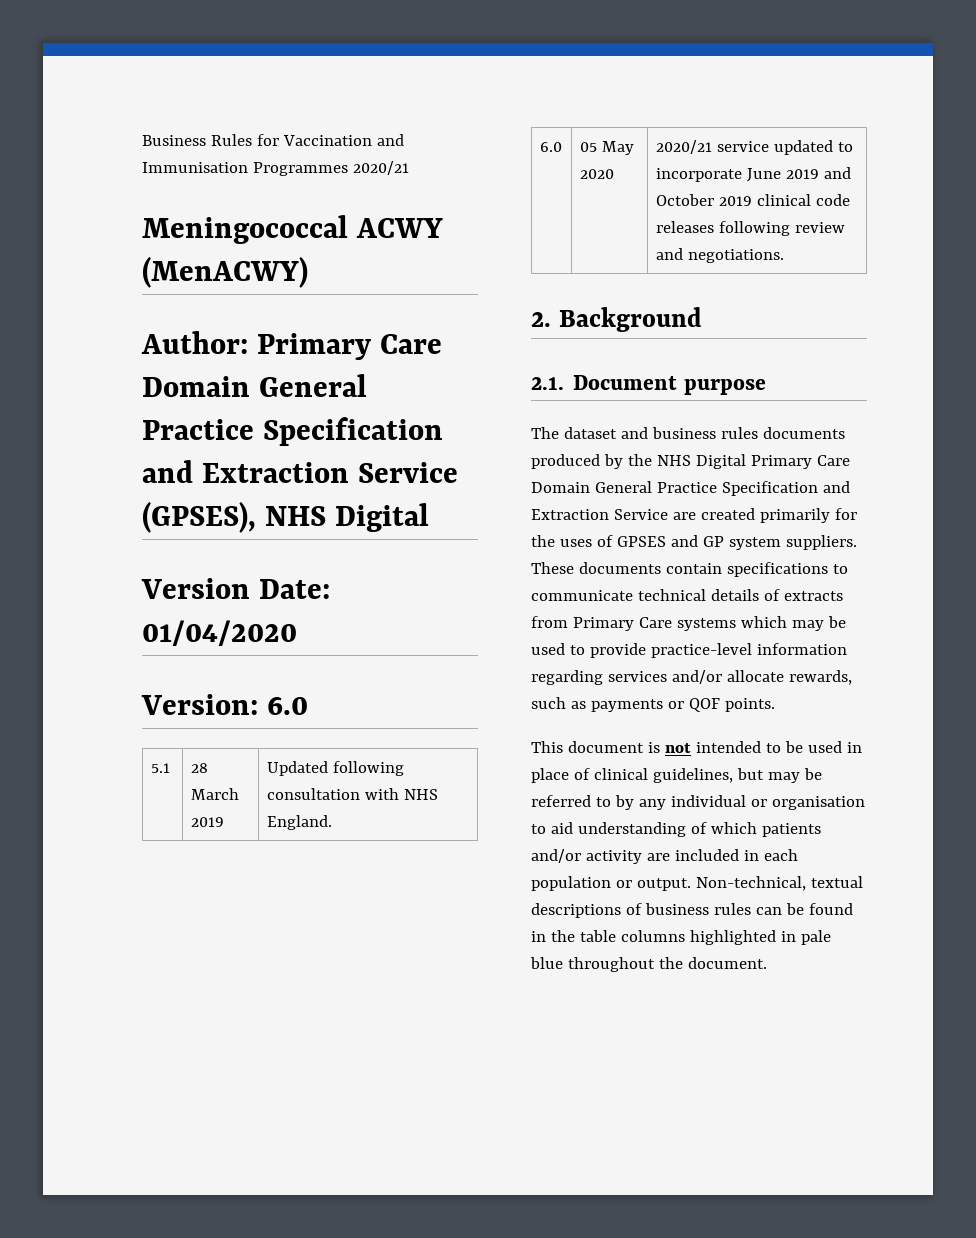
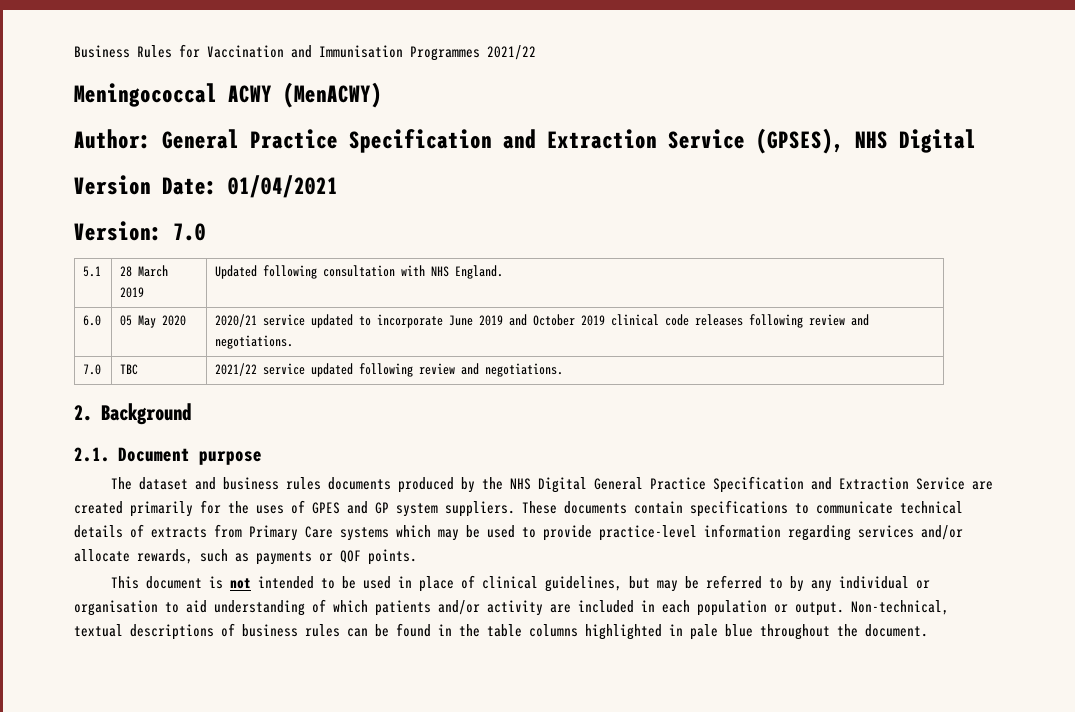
- Business Rules for Vaccination and Immunisation Programmes 2020/21
+ Business Rules for Vaccination and Immunisation Programmes 2021/22
- Author: Primary Care Domain General Practice Specification and Extraction Service (GPSES), NHS Digital
+ Author: General Practice Specification and Extraction Service (GPSES), NHS Digital
- Version Date: 01/04/2020
+ Version Date: 01/04/2021
- Version: 6.0
+ Version: 7.0
+ 7.0 | TBC | 2021/22 service updated following review and negotiations.
- The dataset and business rules documents produced by the NHS Digital Primary Care Domain General Practice Specification and Extraction Service are created primarily for the uses of GPSES and GP system suppliers.
+ The dataset and business rules documents produced by the NHS Digital General Practice Specification and Extraction Service are created primarily for the uses of GPES and GP system suppliers.

